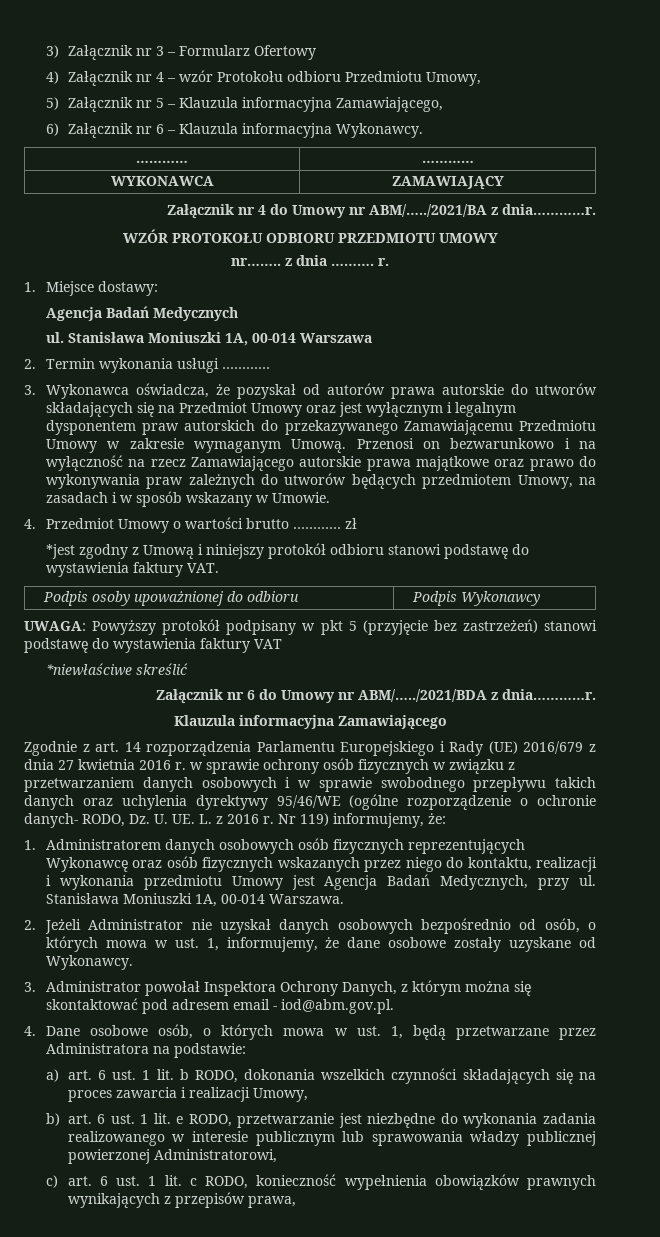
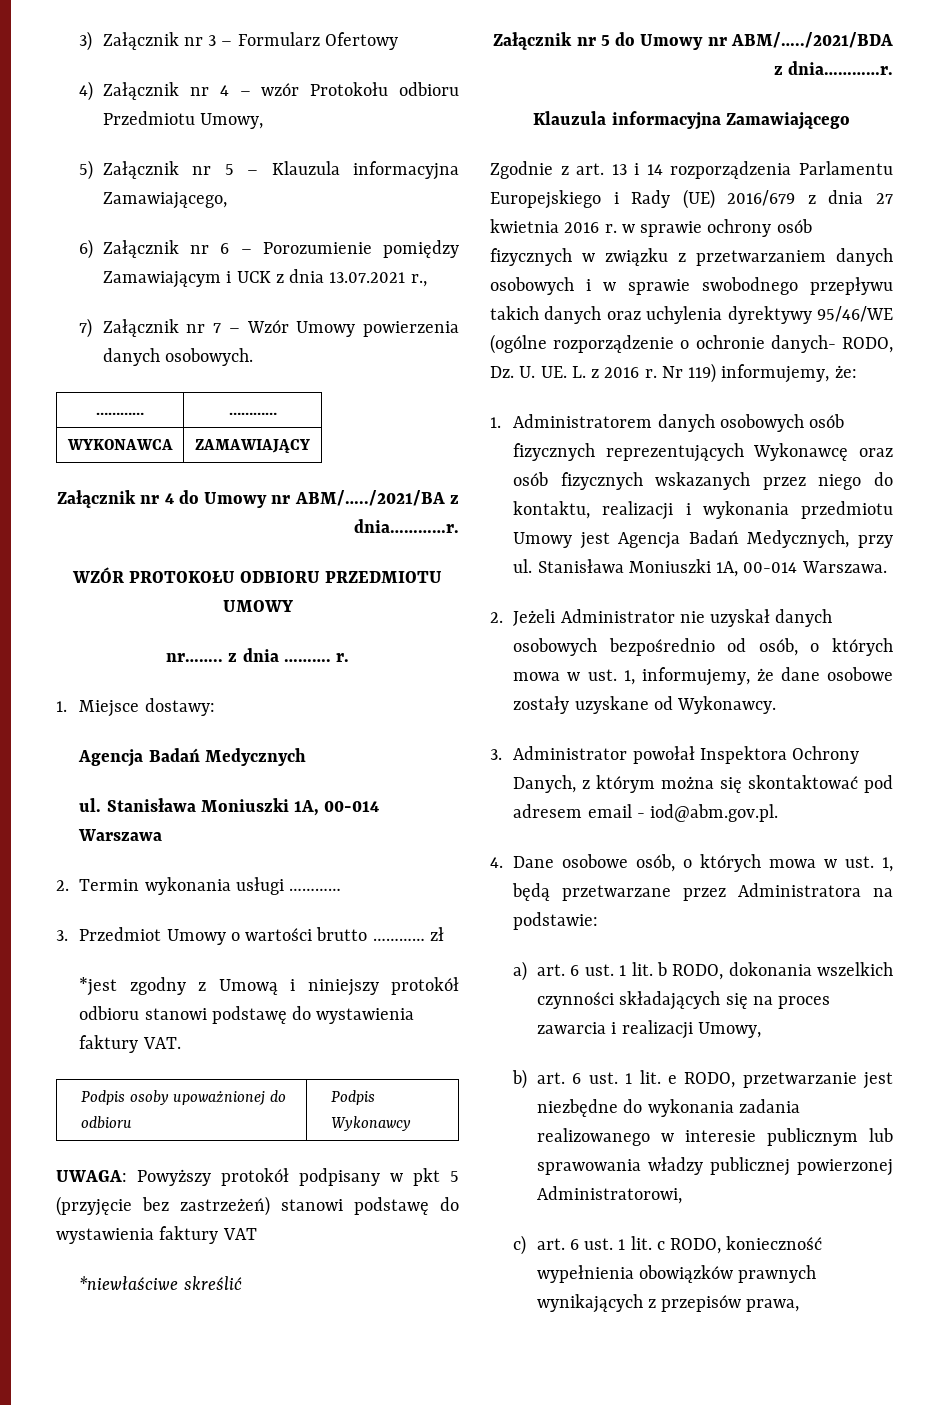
- 6) Załącznik nr 6 – Klauzula informacyjna Wykonawcy.
+ 6) Załącznik nr 6 – Porozumienie pomiędzy Zamawiającym i UCK z dnia 13.07.2021 r.,
+ 7) Załącznik nr 7 – Wzór Umowy powierzenia danych osobowych.
- 3. Wykonawca oświadcza, że pozyskał od autorów prawa autorskie do utworów składających się na Przedmiot Umowy oraz jest wyłącznym i legalnym dysponentem praw autorskich do przekazywanego Zamawiającemu Przedmiotu Umowy w zakresie wymaganym Umową. Przenosi on bezwarunkowo i na wyłączność na rzecz Zamawiającego autorskie prawa majątkowe oraz prawo do wykonywania praw zależnych do utworów będących przedmiotem Umowy, na zasadach i w sposób wskazany w Umowie.
- 4. Przedmiot Umowy o wartości brutto ………… zł
+ 3. Przedmiot Umowy o wartości brutto ………… zł
- Załącznik nr 6 do Umowy nr ABM/…../2021/BDA z dnia…………r.
+ Załącznik nr 5 do Umowy nr ABM/…../2021/BDA z dnia…………r.
- Zgodnie z art. 14 rozporządzenia Parlamentu Europejskiego i Rady (UE) 2016/679 z dnia 27 kwietnia 2016 r. w sprawie ochrony osób fizycznych w związku z przetwarzaniem danych osobowych i w sprawie swobodnego przepływu takich danych oraz uchylenia dyrektywy 95/46/WE (ogólne rozporządzenie o ochronie danych- RODO, Dz. U. UE. L. z 2016 r.
+ Zgodnie z art. 13 i 14 rozporządzenia Parlamentu Europejskiego i Rady (UE) 2016/679 z dnia 27 kwietnia 2016 r. w sprawie ochrony osób fizycznych w związku z przetwarzaniem danych osobowych i w sprawie swobodnego przepływu takich danych oraz uchylenia dyrektywy 95/46/WE (ogólne rozporządzenie o ochronie danych- RODO, Dz. U. UE. L. z 2016 r.

